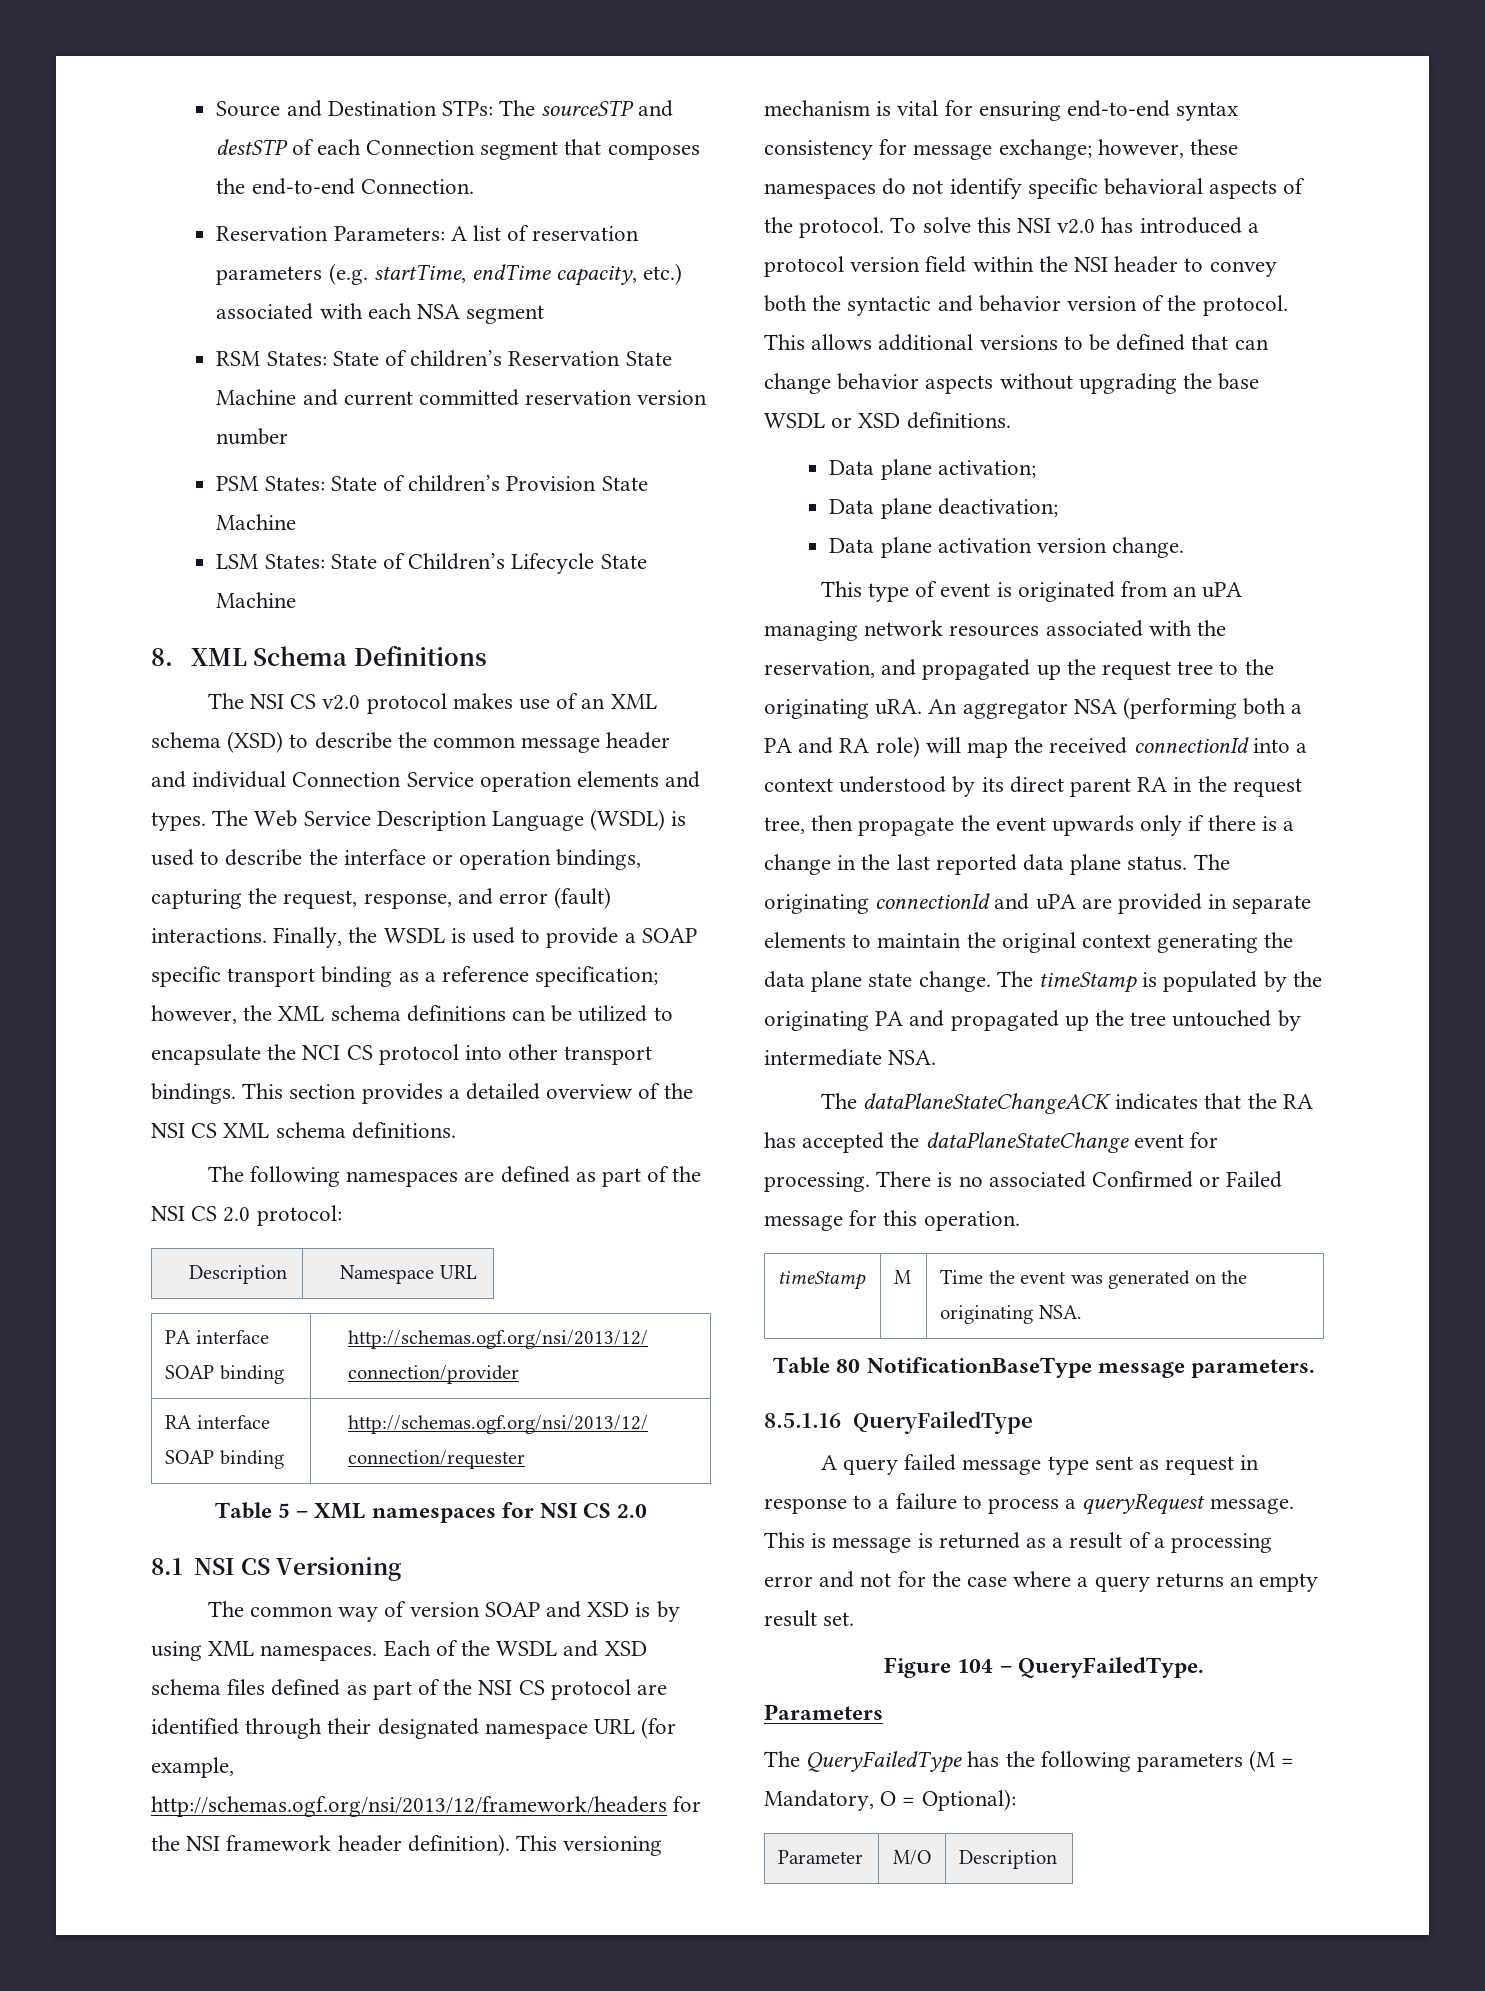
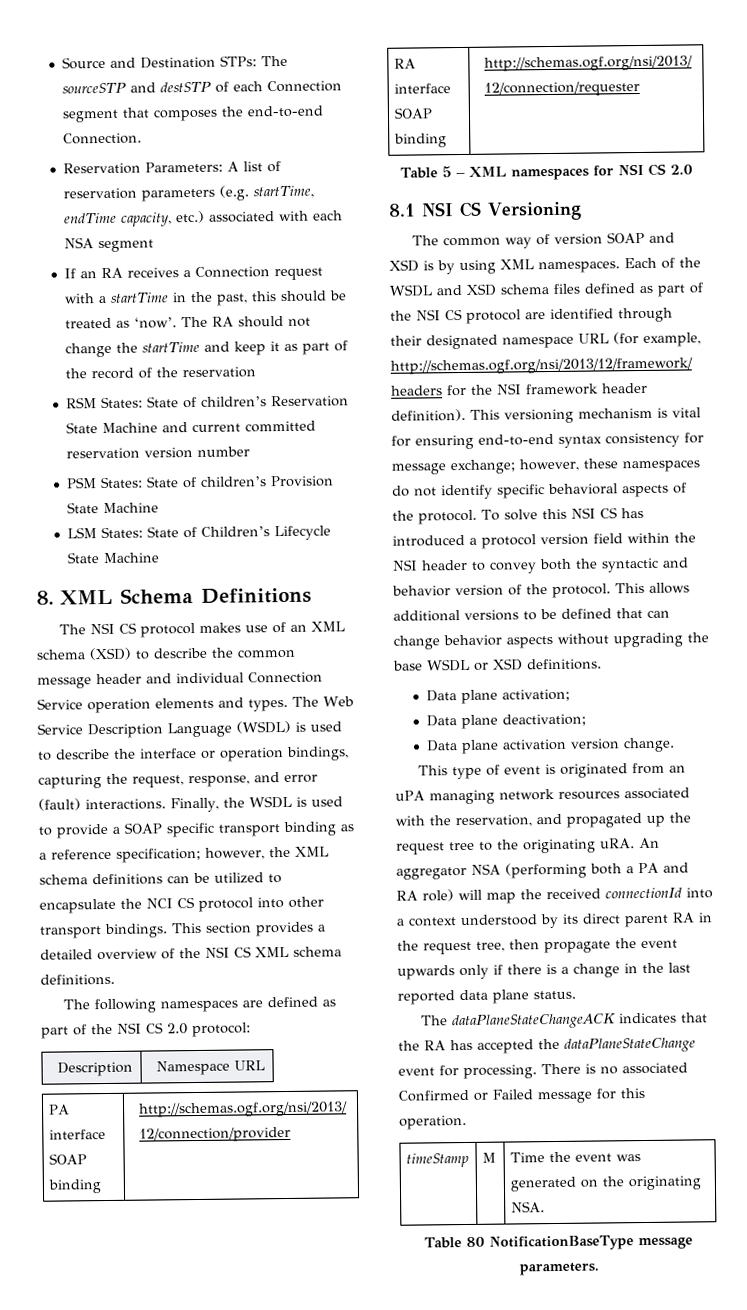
+ If an RA receives a Connection request with a startTime in the past, this should be treated as ‘now’. The RA should not change the startTime and keep it as part of the record of the reservation
- The NSI CS v2.0 protocol makes use of an XML schema (XSD) to describe the common message header and individual Connection Service operation elements and types.
+ The NSI CS protocol makes use of an XML schema (XSD) to describe the common message header and individual Connection Service operation elements and types.
- To solve this NSI v2.0 has introduced a protocol version field within the NSI header to convey both the syntactic and behavior version of the protocol.
+ To solve this NSI CS has introduced a protocol version field within the NSI header to convey both the syntactic and behavior version of the protocol.
- The originating connectionId and uPA are provided in separate elements to maintain the original context generating the data plane state change. The timeStamp is populated by the originating PA and propagated up the tree untouched by intermediate NSA.
- 8.5.1.16 QueryFailedType
- A query failed message type sent as request in response to a failure to process a queryRequest message. This is message is returned as a result of a processing error and not for the case where a query returns an empty result set.
- Figure 104 – QueryFailedType.
- Parameters
- The QueryFailedType has the following parameters (M = Mandatory, O = Optional):
- Parameter | M/O | Description

